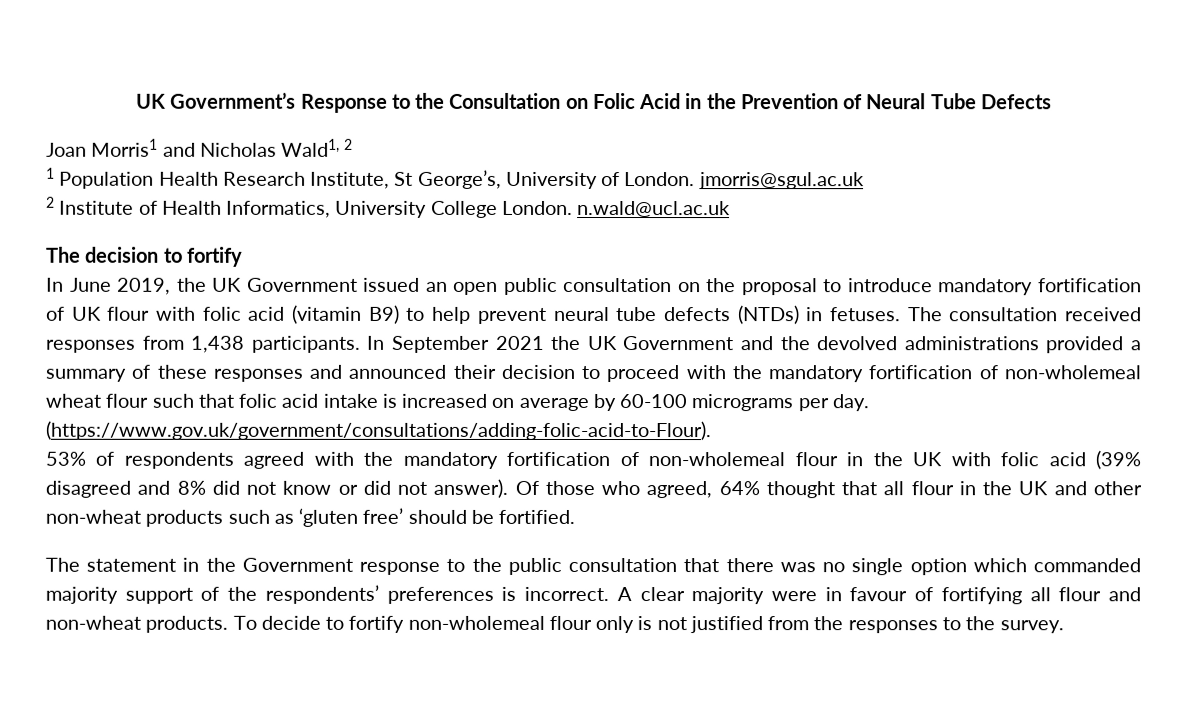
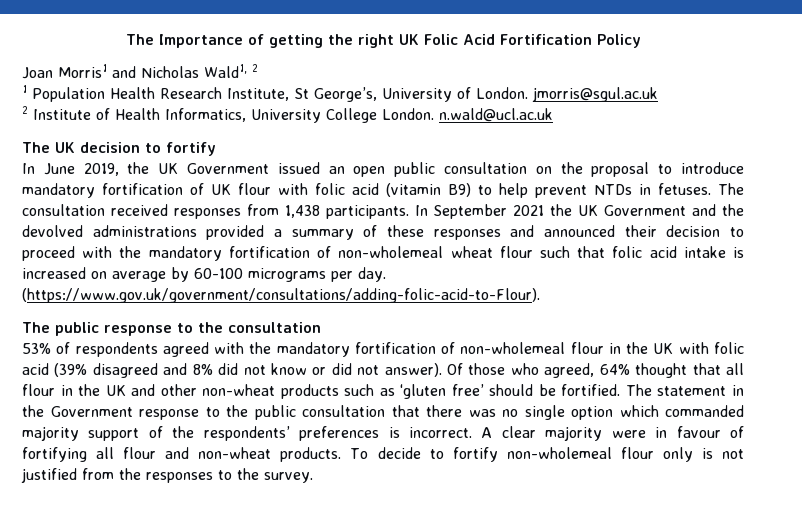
- UK Government’s Response to the Consultation on Folic Acid in the Prevention of Neural Tube Defects
+ The Importance of getting the right UK Folic Acid Fortification Policy
- The decision to fortify
+ The UK decision to fortify
- In June 2019, the UK Government issued an open public consultation on the proposal to introduce mandatory fortification of UK flour with folic acid (vitamin B9) to help prevent neural tube defects (NTDs) in fetuses.
+ In June 2019, the UK Government issued an open public consultation on the proposal to introduce mandatory fortification of UK flour with folic acid (vitamin B9) to help prevent NTDs in fetuses.
+ The public response to the consultation
- Of those who agreed, 64% thought that all flour in the UK and other non-wheat products such as ‘gluten free’ should be fortified.
- The statement in the Government response to the public consultation that there was no single option which commanded majority support of the respondents’ preferences is incorrect.
+ Of those who agreed, 64% thought that all flour in the UK and other non-wheat products such as ‘gluten free’ should be fortified. The statement in the Government response to the public consultation that there was no single option which commanded majority support of the respondents’ preferences is incorrect.

